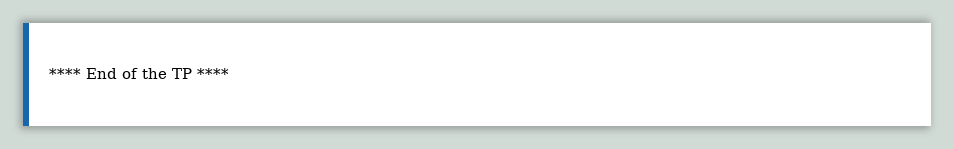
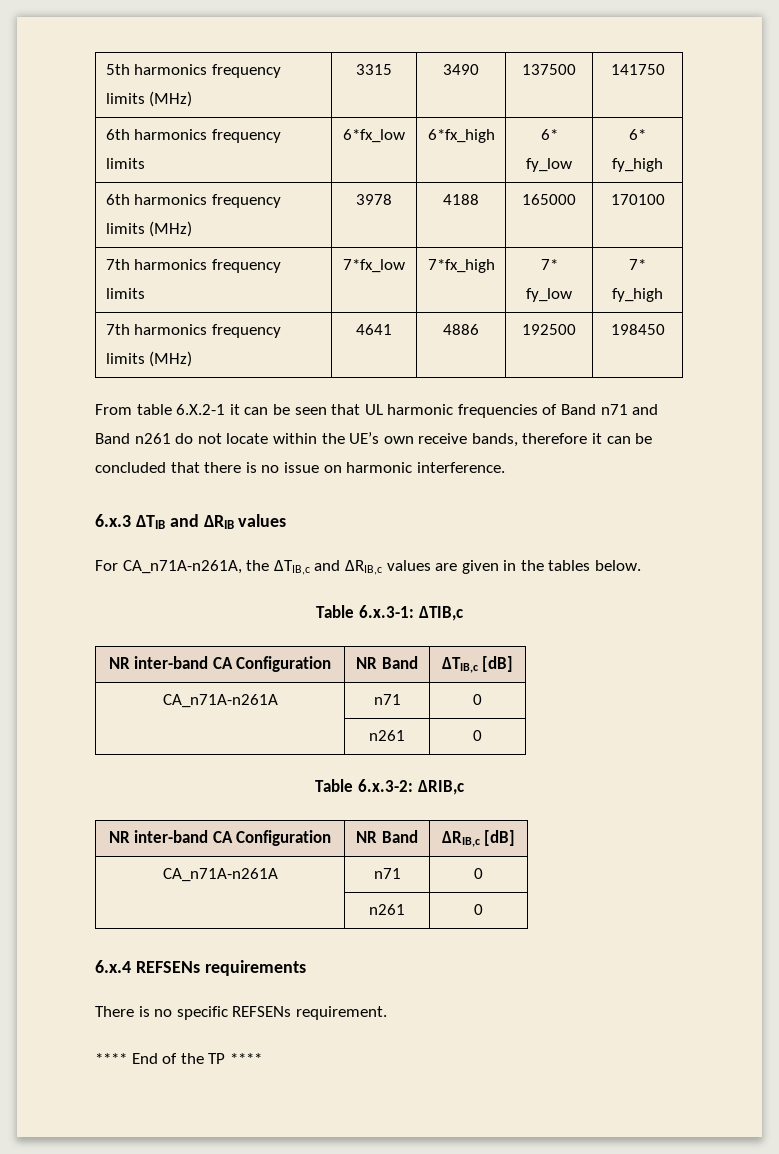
+ 5th harmonics frequency limits (MHz) | 3315 | 3490 | 137500 | 141750
+ 6th harmonics frequency limits | 6*fx_low | 6*fx_high | 6* fy_low | 6* fy_high
+ 6th harmonics frequency limits (MHz) | 3978 | 4188 | 165000 | 170100
+ 7th harmonics frequency limits | 7*fx_low | 7*fx_high | 7* fy_low | 7* fy_high
+ 7th harmonics frequency limits (MHz) | 4641 | 4886 | 192500 | 198450
+ From table 6.X.2-1 it can be seen that UL harmonic frequencies of Band n71 and Band n261 do not locate within the UE’s own receive bands, therefore it can be concluded that there is no issue on harmonic interference.
+ 6.x.3 ∆TIB and ∆RIB values
+ For CA_n71A-n261A, the ΔTIB,c and ΔRIB,c values are given in the tables below.
+ Table 6.x.3-1: ΔTIB,c
+ NR inter-band CA Configuration | NR Band | ΔTIB,c [dB]
+ CA_n71A-n261A | n71 | 0
+ | n261 | 0
+ Table 6.x.3-2: ΔRIB,c
+ NR inter-band CA Configuration | NR Band | ΔRIB,c [dB]
+ CA_n71A-n261A | n71 | 0
+ | n261 | 0
+ 6.x.4 REFSENs requirements
+ There is no specific REFSENs requirement.

